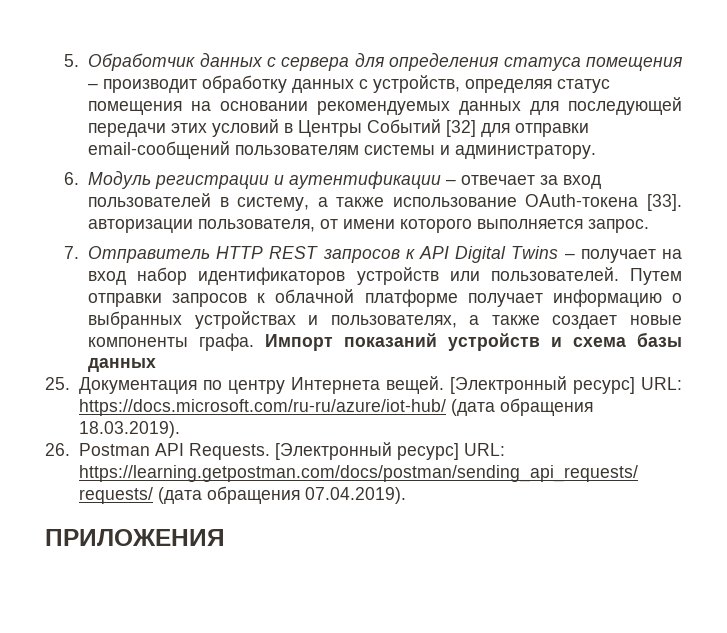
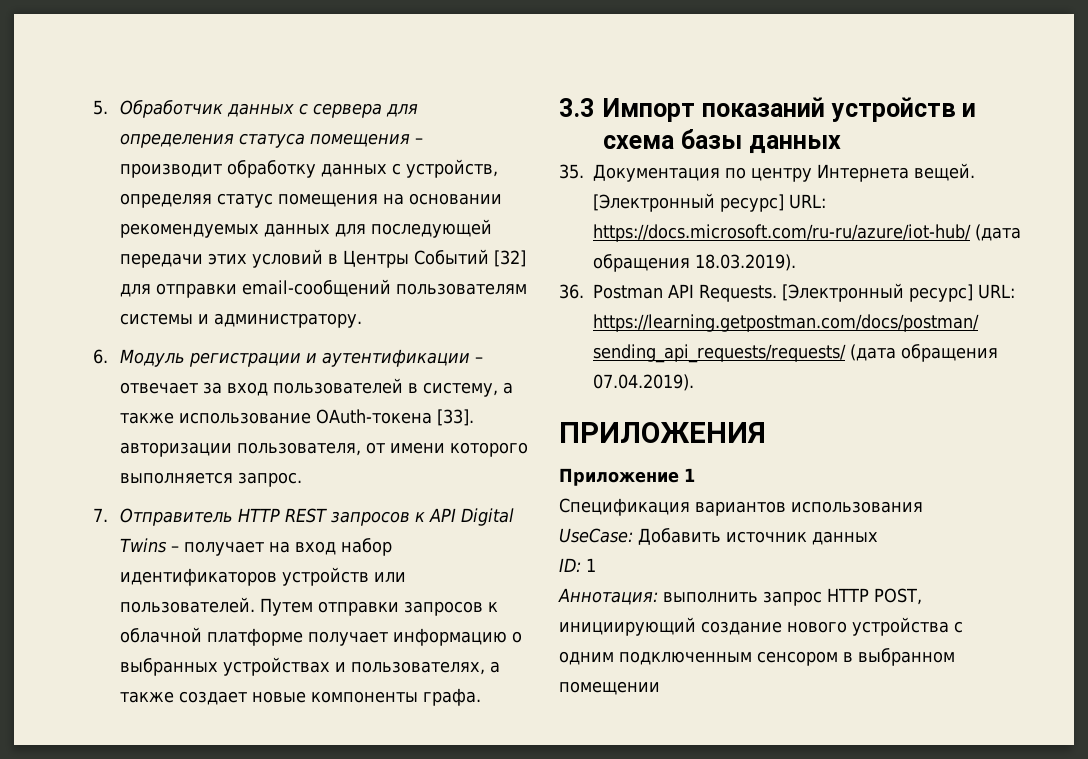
- Путем отправки запросов к облачной платформе получает информацию о выбранных устройствах и пользователях, а также создает новые компоненты графа. Импорт показаний устройств и схема базы данных
+ Путем отправки запросов к облачной платформе получает информацию о выбранных устройствах и пользователях, а также создает новые компоненты графа.
+ 3.3 Импорт показаний устройств и схема базы данных
- 25. Документация по центру Интернета вещей.
+ 35. Документация по центру Интернета вещей.
- 26. Postman API Requests.
+ 36. Postman API Requests.
+ Приложение 1
+ Спецификация вариантов использования
+ UseCase: Добавить источник данных
+ ID: 1
+ Аннотация: выполнить запрос HTTP POST, инициирующий создание нового устройства с одним подключенным сенсором в выбранном помещении

